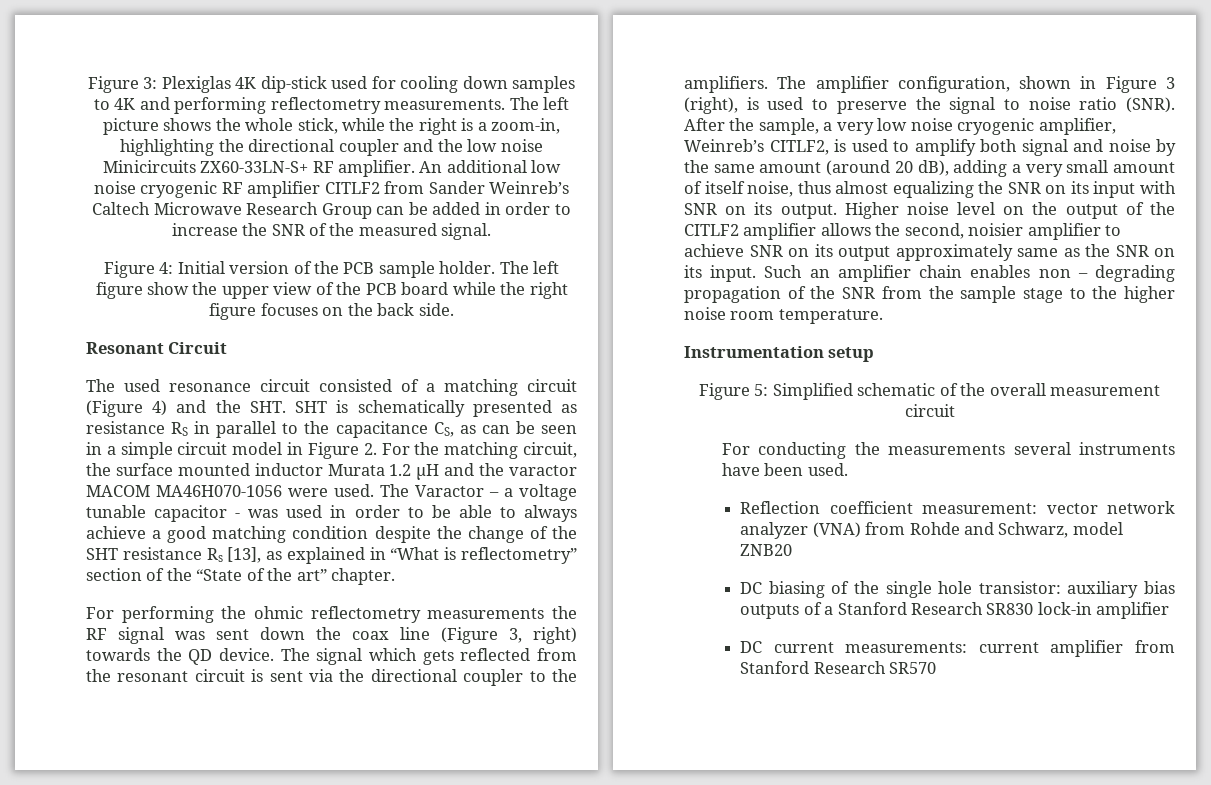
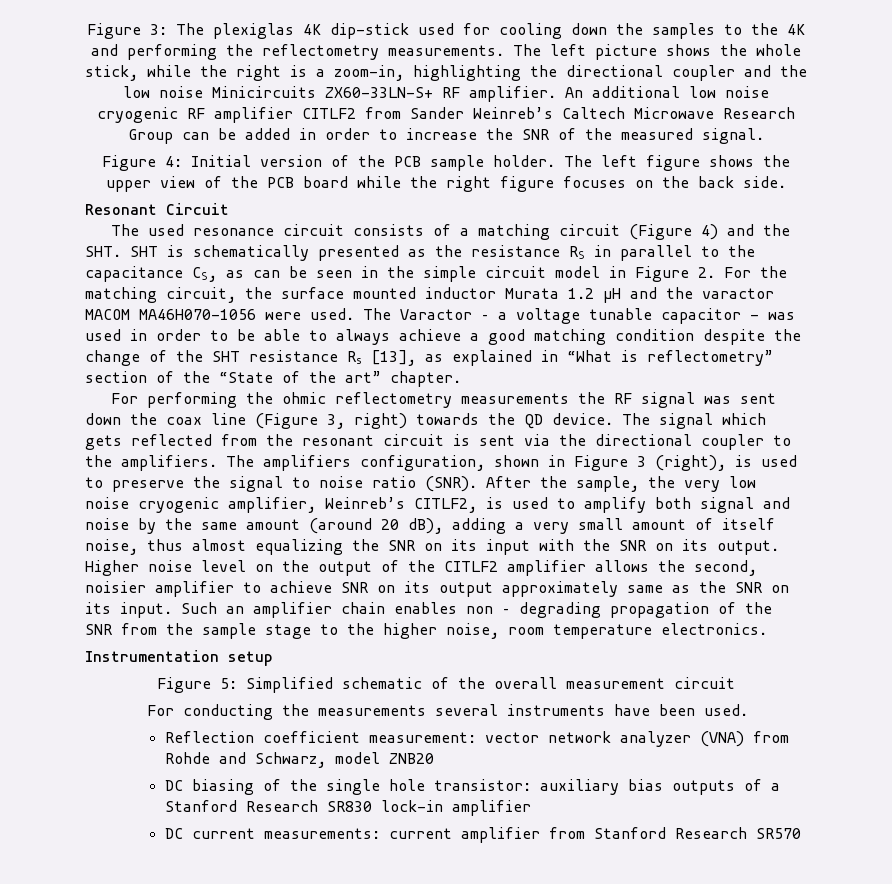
- Figure 3: Plexiglas 4K dip-stick used for cooling down samples to 4K and performing reflectometry measurements.
+ Figure 3: The plexiglas 4K dip-stick used for cooling down the samples to the 4K and performing the reflectometry measurements.
- The left figure show the upper view of the PCB board while the right figure focuses on the back side.
+ The left figure shows the upper view of the PCB board while the right figure focuses on the back side.
- The used resonance circuit consisted of a matching circuit (Figure 4) and the SHT. SHT is schematically presented as resistance RS in parallel to the capacitance CS, as can be seen in a simple circuit model in Figure 2. For the matching circuit, the surface mounted inductor Murata 1.2 μH and the varactor MACOM MA46H070-1056 were used.
+ The used resonance circuit consists of a matching circuit (Figure 4) and the SHT. SHT is schematically presented as the resistance RS in parallel to the capacitance CS, as can be seen in the simple circuit model in Figure 2. For the matching circuit, the surface mounted inductor Murata 1.2 μH and the varactor MACOM MA46H070-1056 were used.
- The amplifier configuration, shown in Figure 3 (right), is used to preserve the signal to noise ratio (SNR).
+ The amplifiers configuration, shown in Figure 3 (right), is used to preserve the signal to noise ratio (SNR).
- After the sample, a very low noise cryogenic amplifier, Weinreb’s CITLF2, is used to amplify both signal and noise by the same amount (around 20 dB), adding a very small amount of itself noise, thus almost equalizing the SNR on its input with SNR on its output.
+ After the sample, the very low noise cryogenic amplifier, Weinreb’s CITLF2, is used to amplify both signal and noise by the same amount (around 20 dB), adding a very small amount of itself noise, thus almost equalizing the SNR on its input with the SNR on its output.
- Such an amplifier chain enables non – degrading propagation of the SNR from the sample stage to the higher noise room temperature.
+ Such an amplifier chain enables non – degrading propagation of the SNR from the sample stage to the higher noise, room temperature electronics.

